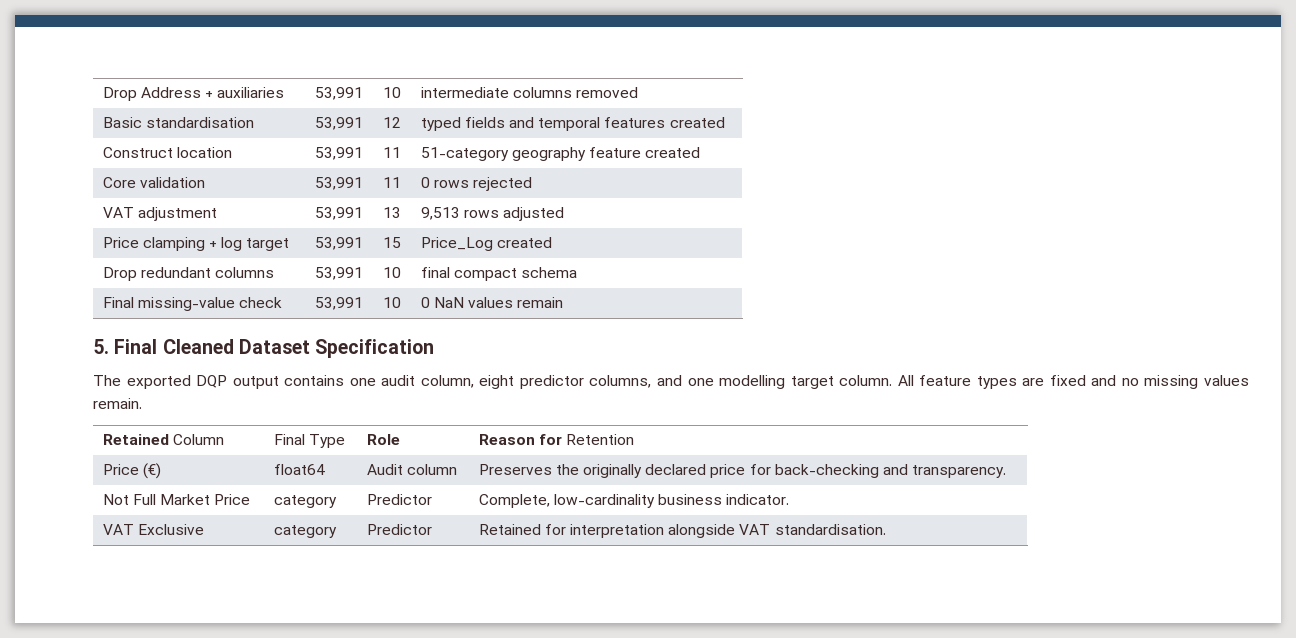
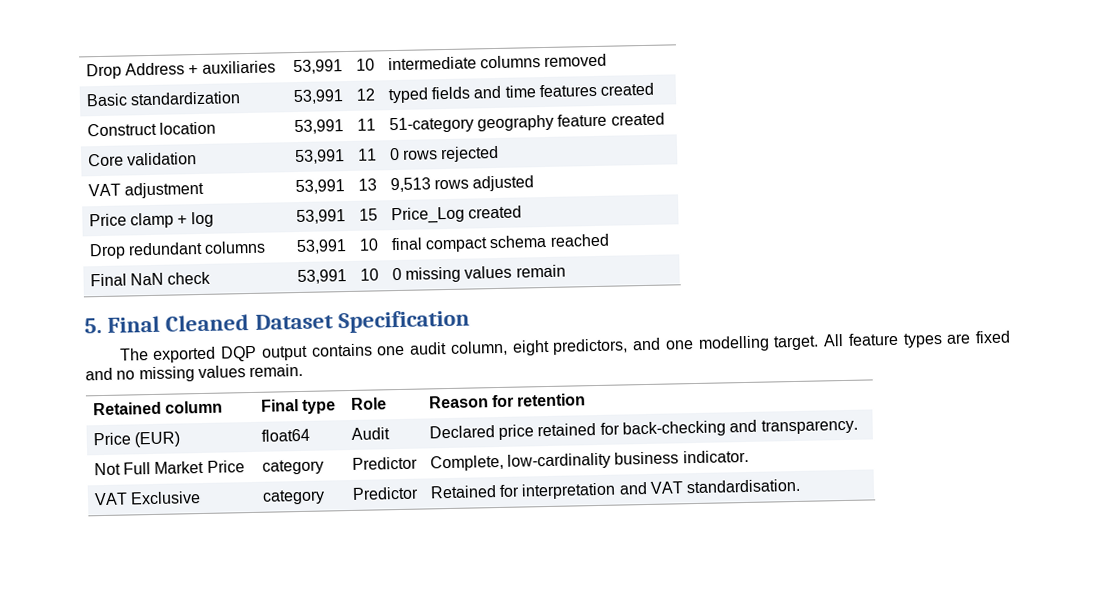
- Basic standardisation | 53,991 | 12 | typed fields and temporal features created
+ Basic standardization | 53,991 | 12 | typed fields and time features created
- Price clamping + log target | 53,991 | 15 | Price_Log created
+ Price clamp + log | 53,991 | 15 | Price_Log created
- Drop redundant columns | 53,991 | 10 | final compact schema
- Final missing-value check | 53,991 | 10 | 0 NaN values remain
+ Drop redundant columns | 53,991 | 10 | final compact schema reached
+ Final NaN check | 53,991 | 10 | 0 missing values remain
- The exported DQP output contains one audit column, eight predictor columns, and one modelling target column.
+ The exported DQP output contains one audit column, eight predictors, and one modelling target.
- Retained Column | Final Type | Role | Reason for Retention
- Price (€) | float64 | Audit column | Preserves the originally declared price for back-checking and transparency.
+ Retained column | Final type | Role | Reason for retention
+ Price (EUR) | float64 | Audit | Declared price retained for back-checking and transparency.
- VAT Exclusive | category | Predictor | Retained for interpretation alongside VAT standardisation.
+ VAT Exclusive | category | Predictor | Retained for interpretation and VAT standardisation.

